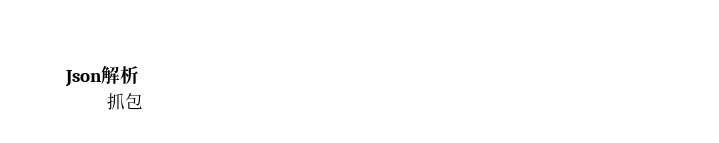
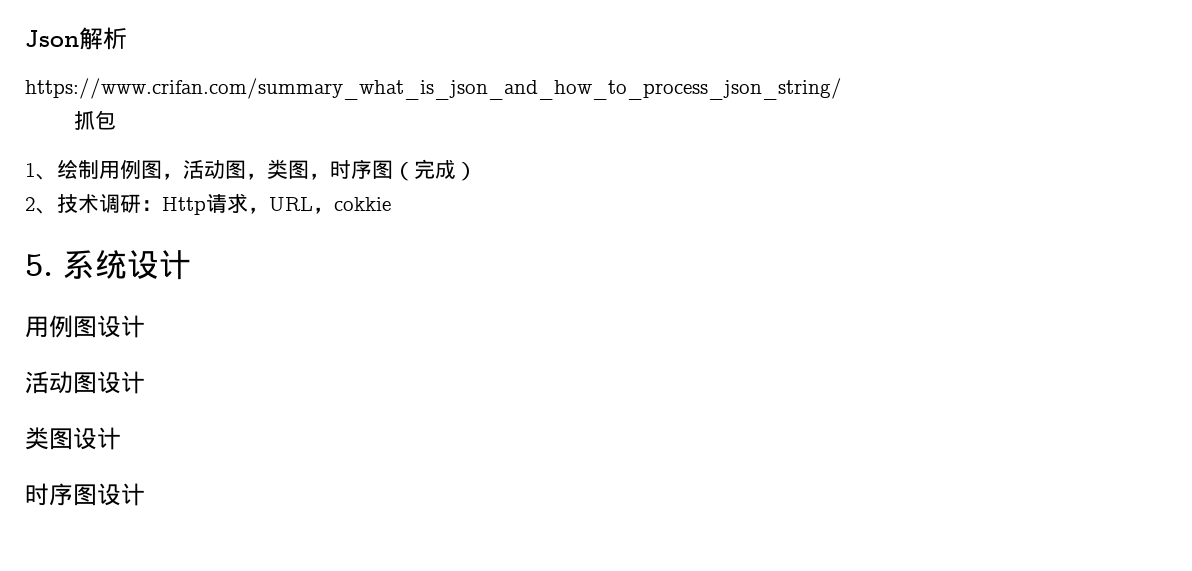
+ https://www.crifan.com/summary_what_is_json_and_how_to_process_json_string/
+ 1、绘制用例图，活动图，类图，时序图（完成）
+ 2、技术调研：Http请求，URL，cokkie
+ 5.系统设计
+ 用例图设计
+ 活动图设计
+ 类图设计
+ 时序图设计

